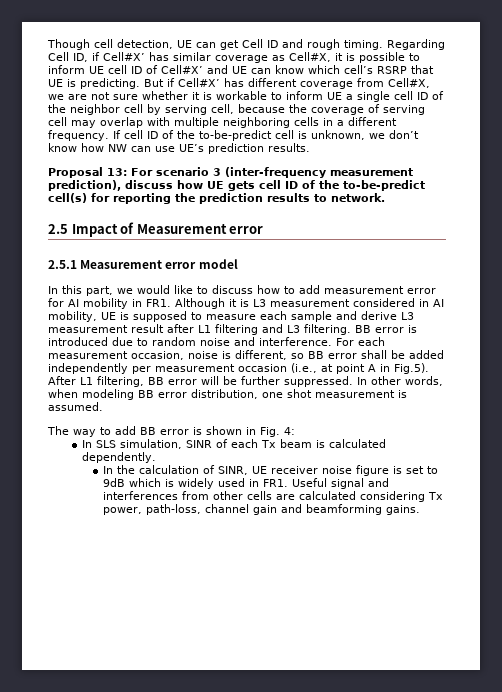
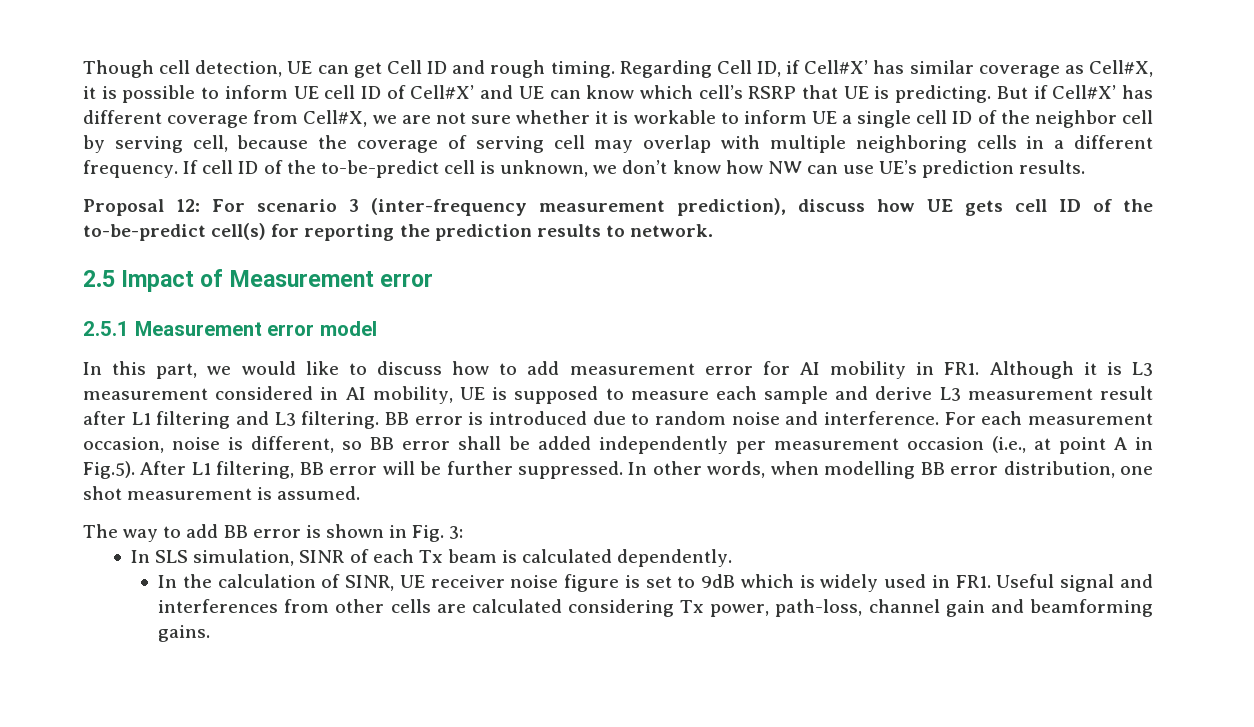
- Proposal 13: For scenario 3 (inter-frequency measurement prediction), discuss how UE gets cell ID of the to-be-predict cell(s) for reporting the prediction results to network.
+ Proposal 12: For scenario 3 (inter-frequency measurement prediction), discuss how UE gets cell ID of the to-be-predict cell(s) for reporting the prediction results to network.
- In other words, when modeling BB error distribution, one shot measurement is assumed.
+ In other words, when modelling BB error distribution, one shot measurement is assumed.
- The way to add BB error is shown in Fig. 4:
+ The way to add BB error is shown in Fig. 3:

